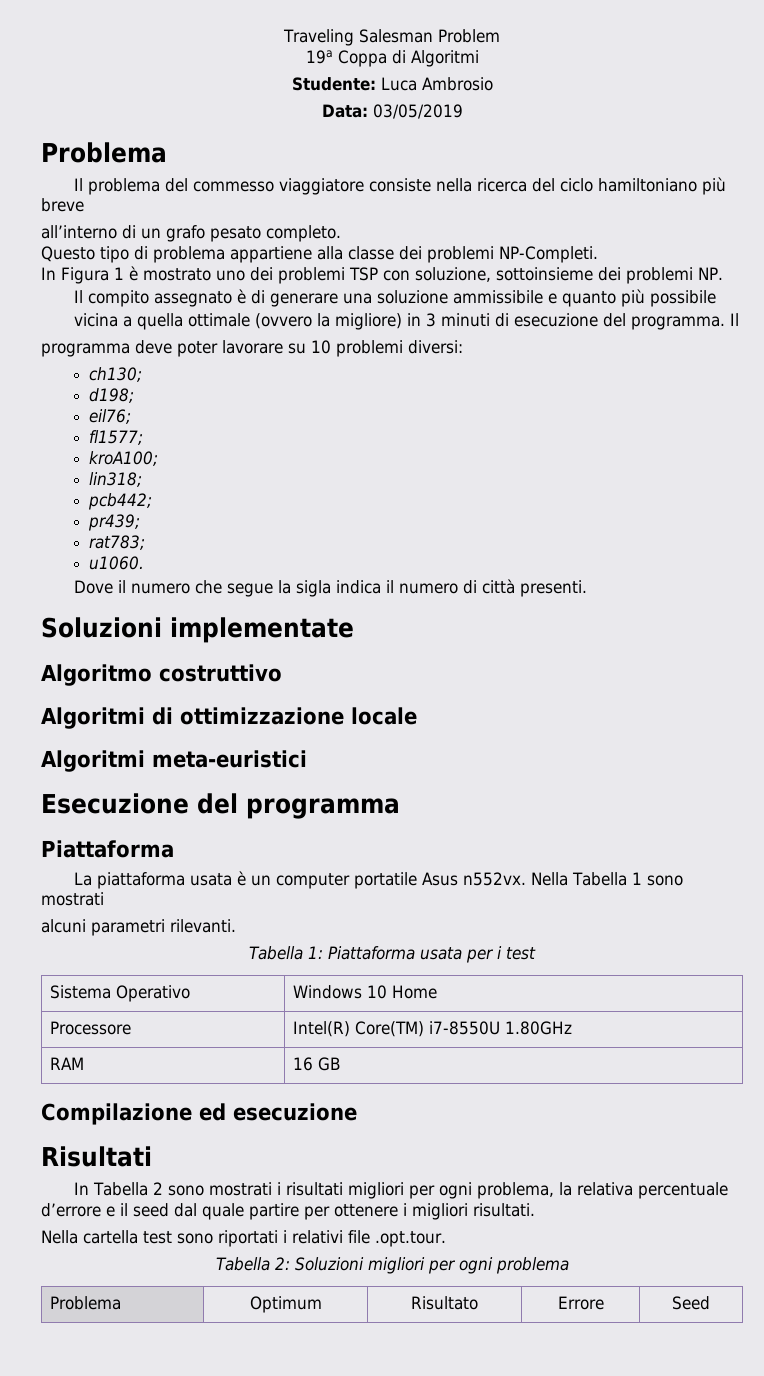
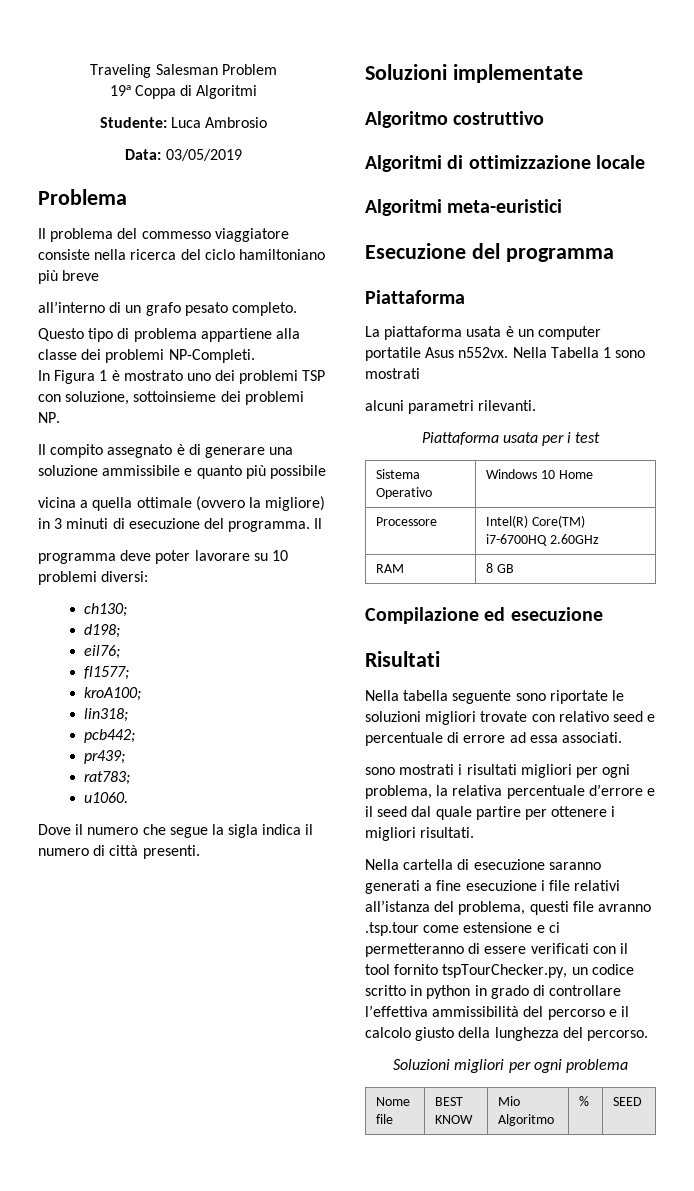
- Tabella 1: Piattaforma usata per i test
+ Piattaforma usata per i test
- Processore | Intel(R) Core(TM) i7-8550U 1.80GHz
+ Processore | Intel(R) Core(TM) i7-6700HQ 2.60GHz
- RAM | 16 GB
+ RAM | 8 GB
- In Tabella 2 sono mostrati i risultati migliori per ogni problema, la relativa percentuale d’errore e il seed dal quale partire per ottenere i migliori risultati.
+ Nella tabella seguente sono riportate le soluzioni migliori trovate con relativo seed e percentuale di errore ad essa associati.
+ sono mostrati i risultati migliori per ogni problema, la relativa percentuale d’errore e il seed dal quale partire per ottenere i migliori risultati.
- Nella cartella test sono riportati i relativi file .opt.tour.
- Tabella 2: Soluzioni migliori per ogni problema
+ Nella cartella di esecuzione saranno generati a fine esecuzione i file relativi all’istanza del problema, questi file avranno .tsp.tour come estensione e ci permetteranno di essere verificati con il tool fornito tspTourChecker.py, un codice scritto in python in grado di controllare l’effettiva ammissibilità del percorso e il calcolo giusto della lunghezza del percorso.
+ Soluzioni migliori per ogni problema
- Problema | Optimum | Risultato | Errore | Seed
+ Nome file | BEST KNOW | Mio Algoritmo | % | SEED

